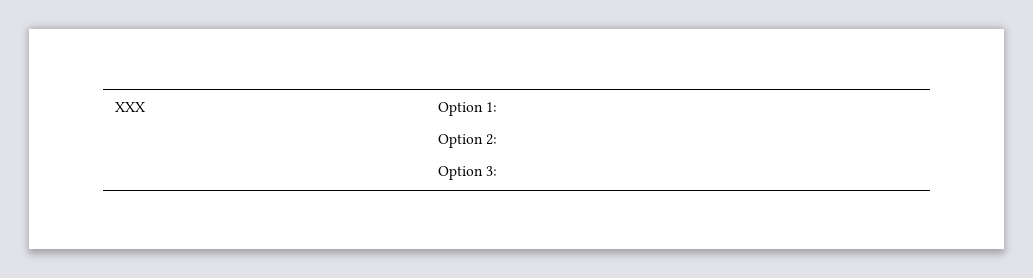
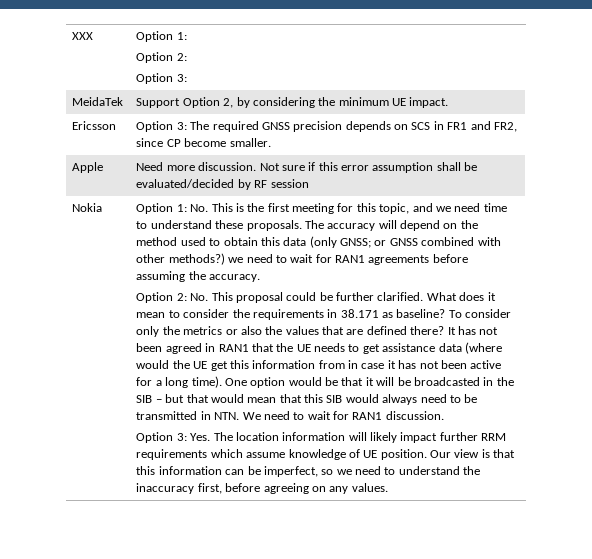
+ MeidaTek | Support Option 2, by considering the minimum UE impact.
+ Ericsson | Option 3: The required GNSS precision depends on SCS in FR1 and FR2, since CP become smaller.
+ Apple | Need more discussion. Not sure if this error assumption shall be evaluated/decided by RF session
+ Nokia | Option 1: No. This is the first meeting for this topic, and we need time to understand these proposals. The accuracy will depend on the method used to obtain this data (only GNSS; or GNSS combined with other methods?) we need to wait for RAN1 agreements before assuming the accuracy.
+ Option 2: No. This proposal could be further clarified. What does it mean to consider the requirements in 38.171 as baseline? To consider only the metrics or also the values that are defined there? It has not been agreed in RAN1 that the UE needs to get assistance data (where would the UE get this information from in case it has not been active for a long time). One option would be that it will be broadcasted in the SIB – but that would mean that this SIB would always need to be transmitted in NTN. We need to wait for RAN1 discussion.
+ Option 3: Yes. The location information will likely impact further RRM requirements which assume knowledge of UE position. Our view is that this information can be imperfect, so we need to understand the inaccuracy first, before agreeing on any values.

